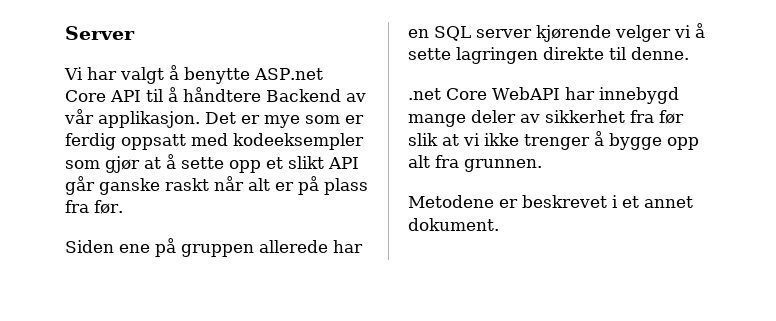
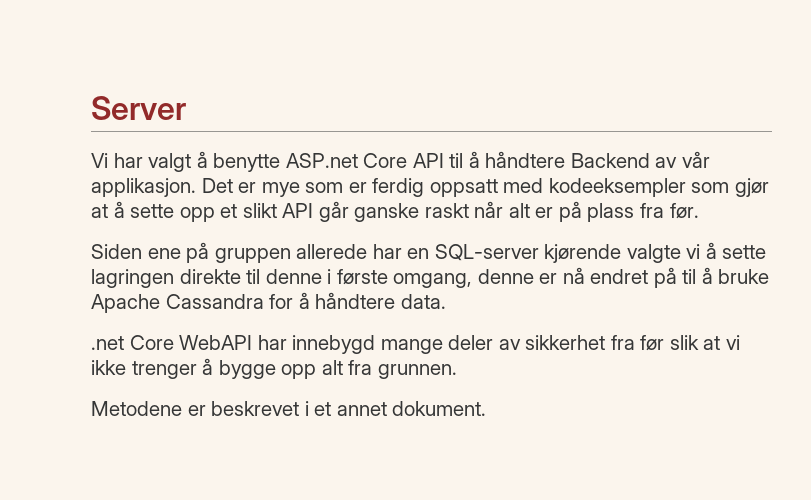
- Siden ene på gruppen allerede har en SQL server kjørende velger vi å sette lagringen direkte til denne.
+ Siden ene på gruppen allerede har en SQL-server kjørende valgte vi å sette lagringen direkte til denne i første omgang, denne er nå endret på til å bruke Apache Cassandra for å håndtere data.

